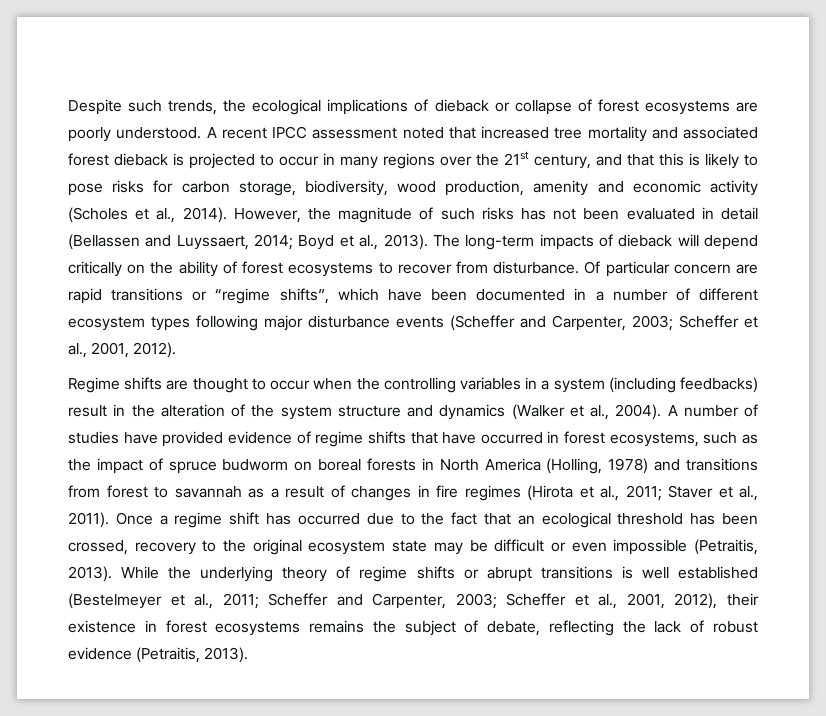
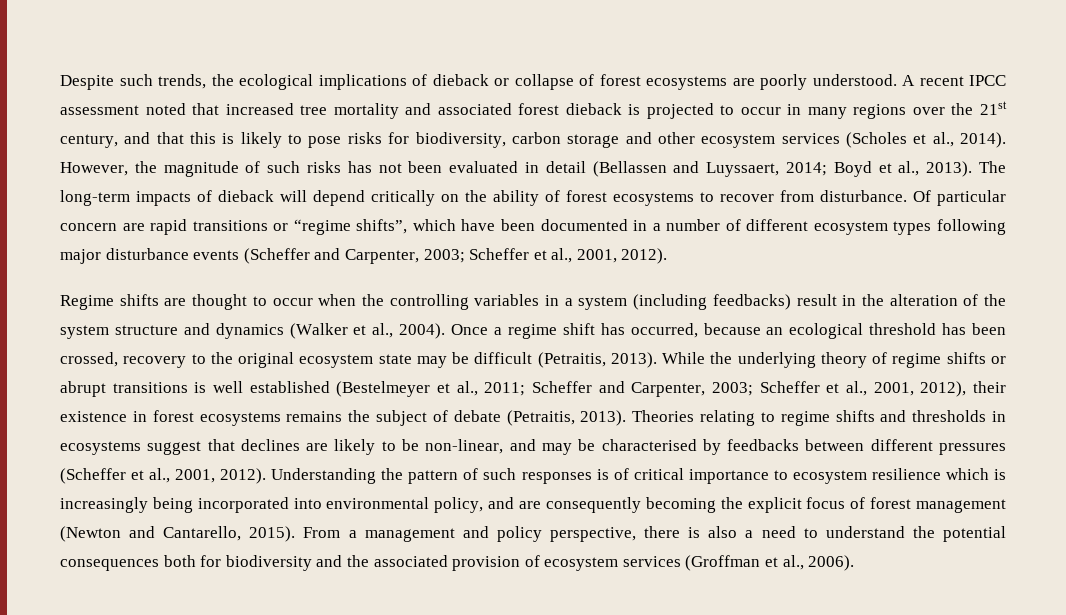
- A recent IPCC assessment noted that increased tree mortality and associated forest dieback is projected to occur in many regions over the 21st century, and that this is likely to pose risks for carbon storage, biodiversity, wood production, amenity and economic activity (Scholes et al., 2014).
+ A recent IPCC assessment noted that increased tree mortality and associated forest dieback is projected to occur in many regions over the 21st century, and that this is likely to pose risks for biodiversity, carbon storage and other ecosystem services (Scholes et al., 2014).
- A number of studies have provided evidence of regime shifts that have occurred in forest ecosystems, such as the impact of spruce budworm on boreal forests in North America (Holling, 1978) and transitions from forest to savannah as a result of changes in fire regimes (Hirota et al., 2011; Staver et al., 2011).
- Once a regime shift has occurred due to the fact that an ecological threshold has been crossed, recovery to the original ecosystem state may be difficult or even impossible (Petraitis, 2013).
+ Once a regime shift has occurred, because an ecological threshold has been crossed, recovery to the original ecosystem state may be difficult (Petraitis, 2013).
- While the underlying theory of regime shifts or abrupt transitions is well established (Bestelmeyer et al., 2011; Scheffer and Carpenter, 2003; Scheffer et al., 2001, 2012), their existence in forest ecosystems remains the subject of debate, reflecting the lack of robust evidence (Petraitis, 2013).
+ While the underlying theory of regime shifts or abrupt transitions is well established (Bestelmeyer et al., 2011; Scheffer and Carpenter, 2003; Scheffer et al., 2001, 2012), their existence in forest ecosystems remains the subject of debate (Petraitis, 2013). Theories relating to regime shifts and thresholds in ecosystems suggest that declines are likely to be non-linear, and may be characterised by feedbacks between different pressures (Scheffer et al., 2001, 2012). Understanding the pattern of such responses is of critical importance to ecosystem resilience which is increasingly being incorporated into environmental policy, and are consequently becoming the explicit focus of forest management (Newton and Cantarello, 2015). From a management and policy perspective, there is also a need to understand the potential consequences both for biodiversity and the associated provision of ecosystem services (Groffman et al., 2006).

